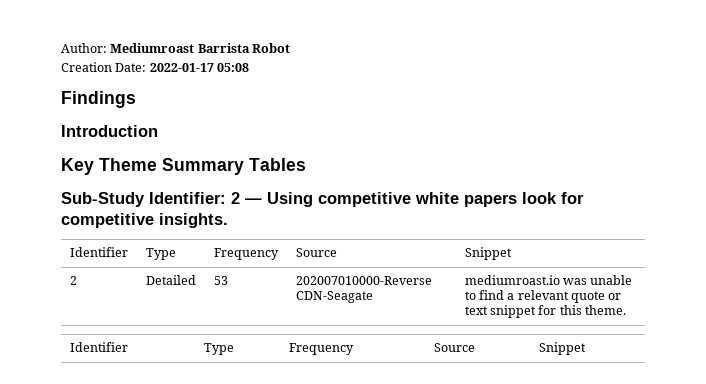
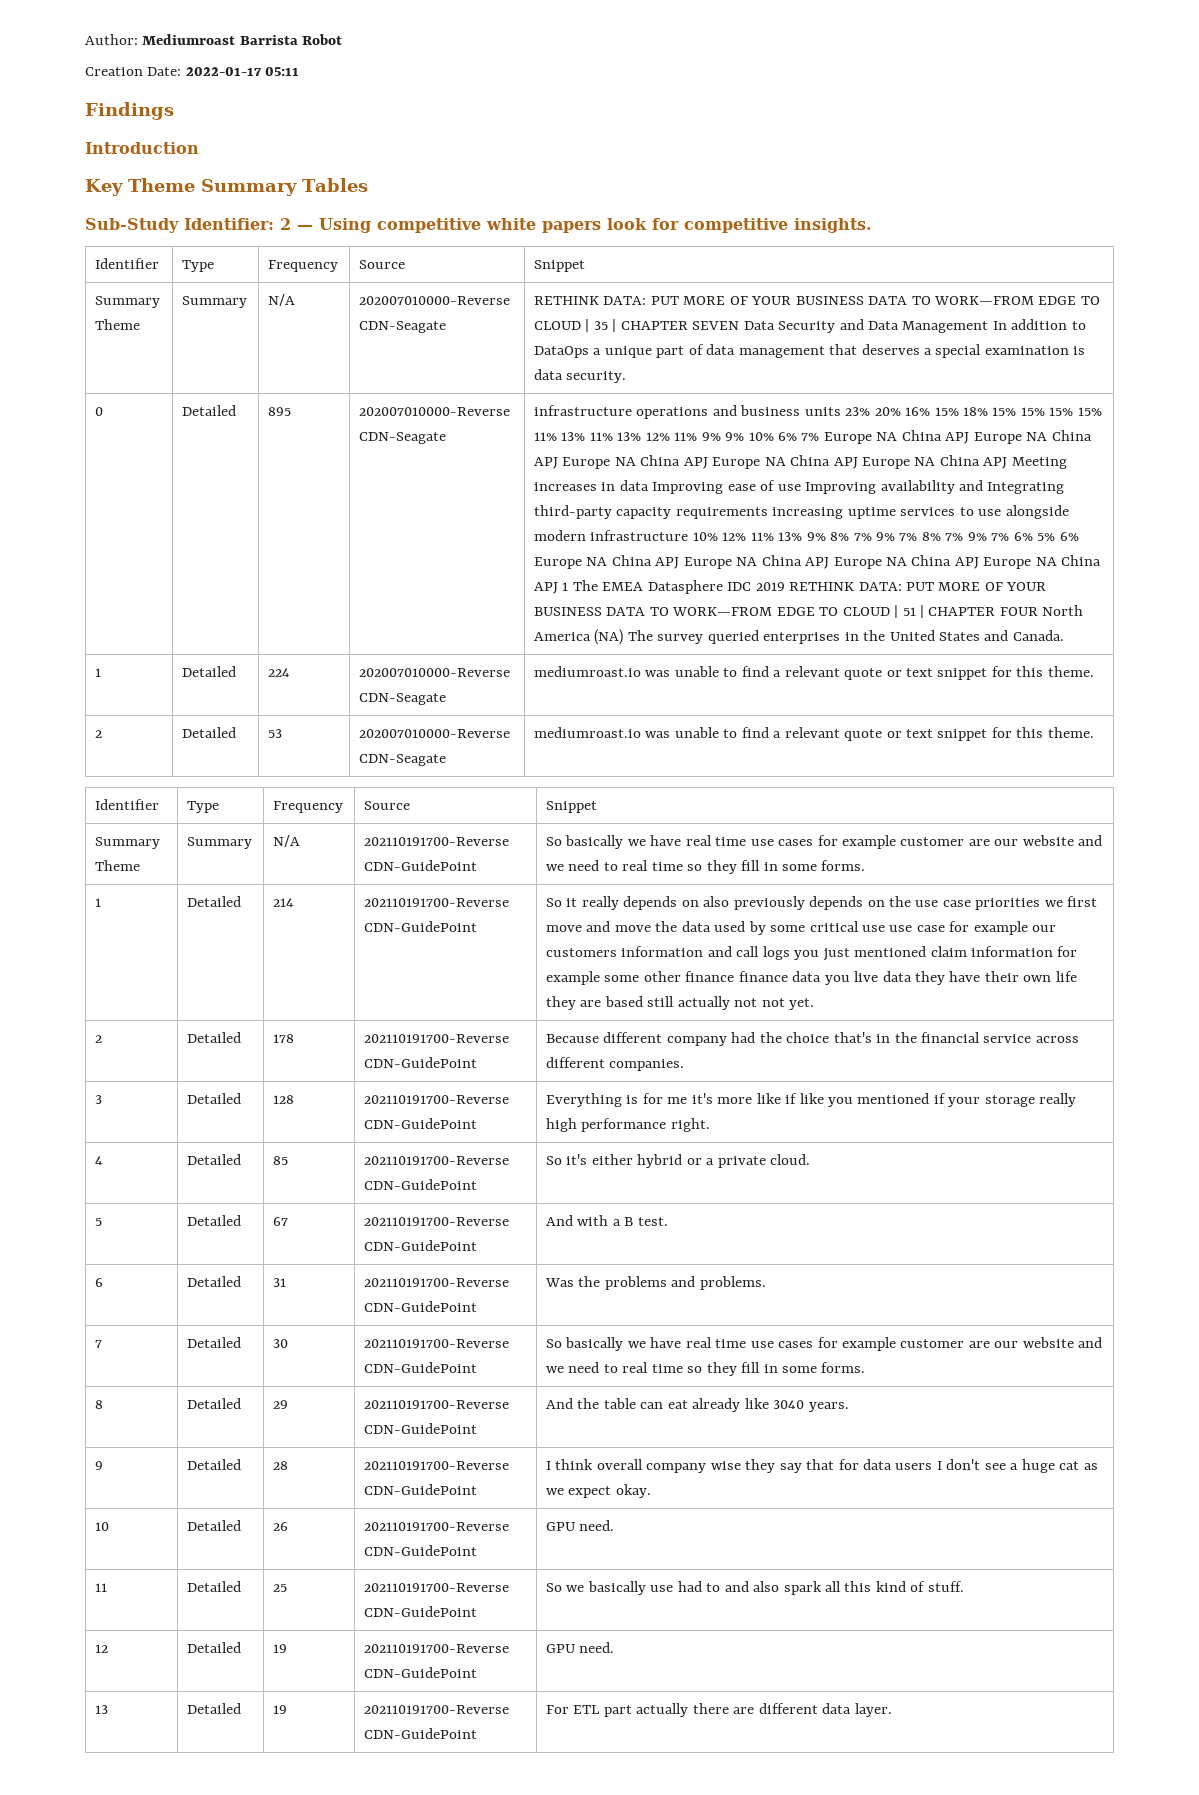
- Creation Date: 2022-01-17 05:08
+ Creation Date: 2022-01-17 05:11
+ Summary Theme | Summary | N/A | 202007010000-Reverse CDN-Seagate | RETHINK DATA: PUT MORE OF YOUR BUSINESS DATA TO WORK—FROM EDGE TO CLOUD | 35 | CHAPTER SEVEN Data Security and Data Management In addition to DataOps a unique part of data management that deserves a special examination is data security.
+ 0 | Detailed | 895 | 202007010000-Reverse CDN-Seagate | infrastructure operations and business units 23% 20% 16% 15% 18% 15% 15% 15% 15% 11% 13% 11% 13% 12% 11% 9% 9% 10% 6% 7% Europe NA China APJ Europe NA China APJ Europe NA China APJ Europe NA China APJ Europe NA China APJ Meeting increases in data Improving ease of use Improving availability and Integrating third-party capacity requirements increasing uptime services to use alongside modern infrastructure 10% 12% 11% 13% 9% 8% 7% 9% 7% 8% 7% 9% 7% 6% 5% 6% Europe NA China APJ Europe NA China APJ Europe NA China APJ Europe NA China APJ 1 The EMEA Datasphere IDC 2019 RETHINK DATA: PUT MORE OF YOUR BUSINESS DATA TO WORK—FROM EDGE TO CLOUD | 51 | CHAPTER FOUR North America (NA) The survey queried enterprises in the United States and Canada.
+ 1 | Detailed | 224 | 202007010000-Reverse CDN-Seagate | mediumroast.io was unable to find a relevant quote or text snippet for this theme.
+ Summary Theme | Summary | N/A | 202110191700-Reverse CDN-GuidePoint | So basically we have real time use cases for example customer are our website and we need to real time so they fill in some forms.
+ 1 | Detailed | 214 | 202110191700-Reverse CDN-GuidePoint | So it really depends on also previously depends on the use case priorities we first move and move the data used by some critical use use case for example our customers information and call logs you just mentioned claim information for example some other finance finance data you live data they have their own life they are based still actually not not yet.
+ 2 | Detailed | 178 | 202110191700-Reverse CDN-GuidePoint | Because different company had the choice that's in the financial service across different companies.
+ 3 | Detailed | 128 | 202110191700-Reverse CDN-GuidePoint | Everything is for me it's more like if like you mentioned if your storage really high performance right.
+ 4 | Detailed | 85 | 202110191700-Reverse CDN-GuidePoint | So it's either hybrid or a private cloud.
+ 5 | Detailed | 67 | 202110191700-Reverse CDN-GuidePoint | And with a B test.
+ 6 | Detailed | 31 | 202110191700-Reverse CDN-GuidePoint | Was the problems and problems.
+ 7 | Detailed | 30 | 202110191700-Reverse CDN-GuidePoint | So basically we have real time use cases for example customer are our website and we need to real time so they fill in some forms.
+ 8 | Detailed | 29 | 202110191700-Reverse CDN-GuidePoint | And the table can eat already like 3040 years.
+ 9 | Detailed | 28 | 202110191700-Reverse CDN-GuidePoint | I think overall company wise they say that for data users I don't see a huge cat as we expect okay.
+ 10 | Detailed | 26 | 202110191700-Reverse CDN-GuidePoint | GPU need.
+ 11 | Detailed | 25 | 202110191700-Reverse CDN-GuidePoint | So we basically use had to and also spark all this kind of stuff.
+ 12 | Detailed | 19 | 202110191700-Reverse CDN-GuidePoint | GPU need.
+ 13 | Detailed | 19 | 202110191700-Reverse CDN-GuidePoint | For ETL part actually there are different data layer.

